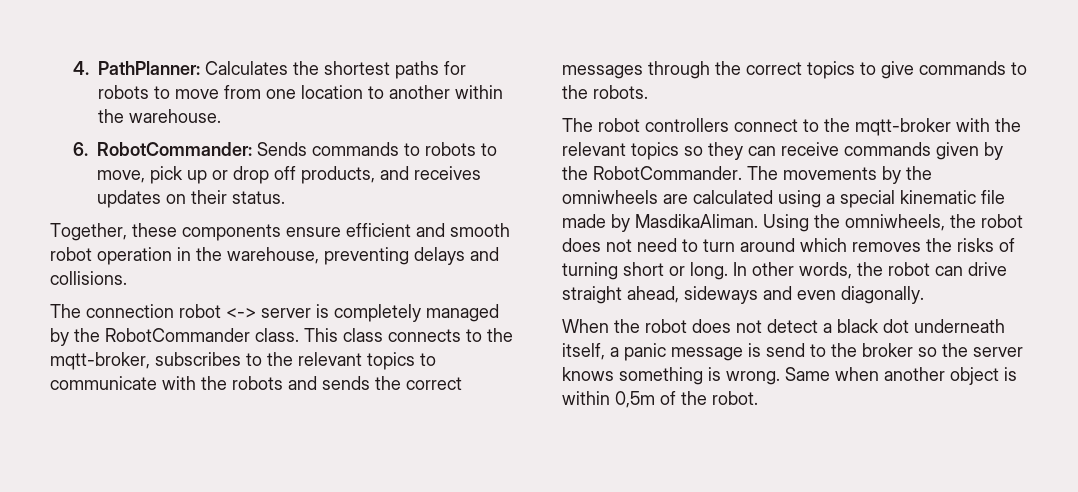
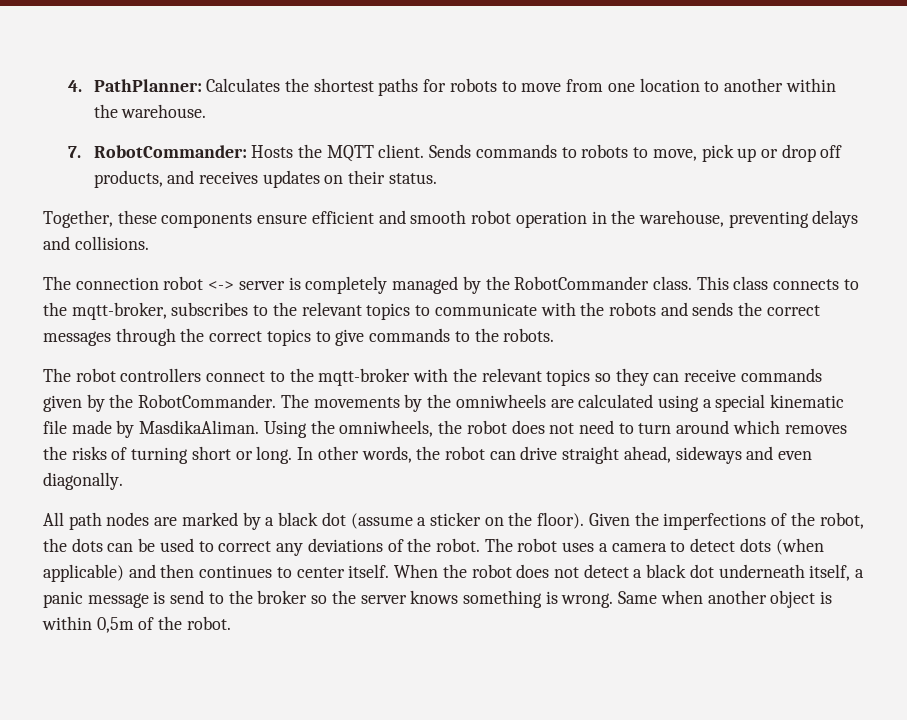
- 6. RobotCommander: Sends commands to robots to move, pick up or drop off products, and receives updates on their status.
+ 7. RobotCommander: Hosts the MQTT client. Sends commands to robots to move, pick up or drop off products, and receives updates on their status.
+ All path nodes are marked by a black dot (assume a sticker on the floor). Given the imperfections of the robot, the dots can be used to correct any deviations of the robot. The robot uses a camera to detect dots (when applicable) and then continues to center itself.

